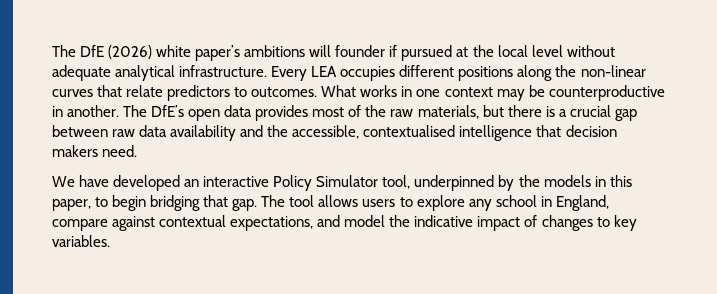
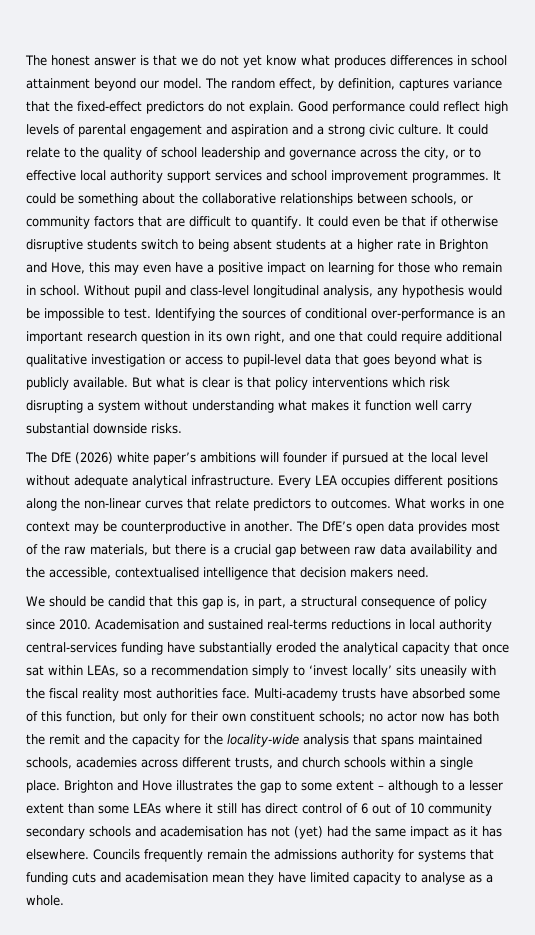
+ The honest answer is that we do not yet know what produces differences in school attainment beyond our model. The random effect, by definition, captures variance that the fixed-effect predictors do not explain. Good performance could reflect high levels of parental engagement and aspiration and a strong civic culture. It could relate to the quality of school leadership and governance across the city, or to effective local authority support services and school improvement programmes. It could be something about the collaborative relationships between schools, or community factors that are difficult to quantify. It could even be that if otherwise disruptive students switch to being absent students at a higher rate in Brighton and Hove, this may even have a positive impact on learning for those who remain in school. Without pupil and class-level longitudinal analysis, any hypothesis would be impossible to test. Identifying the sources of conditional over-performance is an important research question in its own right, and one that could require additional qualitative investigation or access to pupil-level data that goes beyond what is publicly available. But what is clear is that policy interventions which risk disrupting a system without understanding what makes it function well carry substantial downside risks.
- We have developed an interactive Policy Simulator tool, underpinned by the models in this paper, to begin bridging that gap. The tool allows users to explore any school in England, compare against contextual expectations, and model the indicative impact of changes to key variables.
+ We should be candid that this gap is, in part, a structural consequence of policy since 2010. Academisation and sustained real-terms reductions in local authority central-services funding have substantially eroded the analytical capacity that once sat within LEAs, so a recommendation simply to ‘invest locally’ sits uneasily with the fiscal reality most authorities face. Multi-academy trusts have absorbed some of this function, but only for their own constituent schools; no actor now has both the remit and the capacity for the locality-wide analysis that spans maintained schools, academies across different trusts, and church schools within a single place. Brighton and Hove illustrates the gap to some extent – although to a lesser extent than some LEAs where it still has direct control of 6 out of 10 community secondary schools and academisation has not (yet) had the same impact as it has elsewhere. Councils frequently remain the admissions authority for systems that funding cuts and academisation mean they have limited capacity to analyse as a whole.

